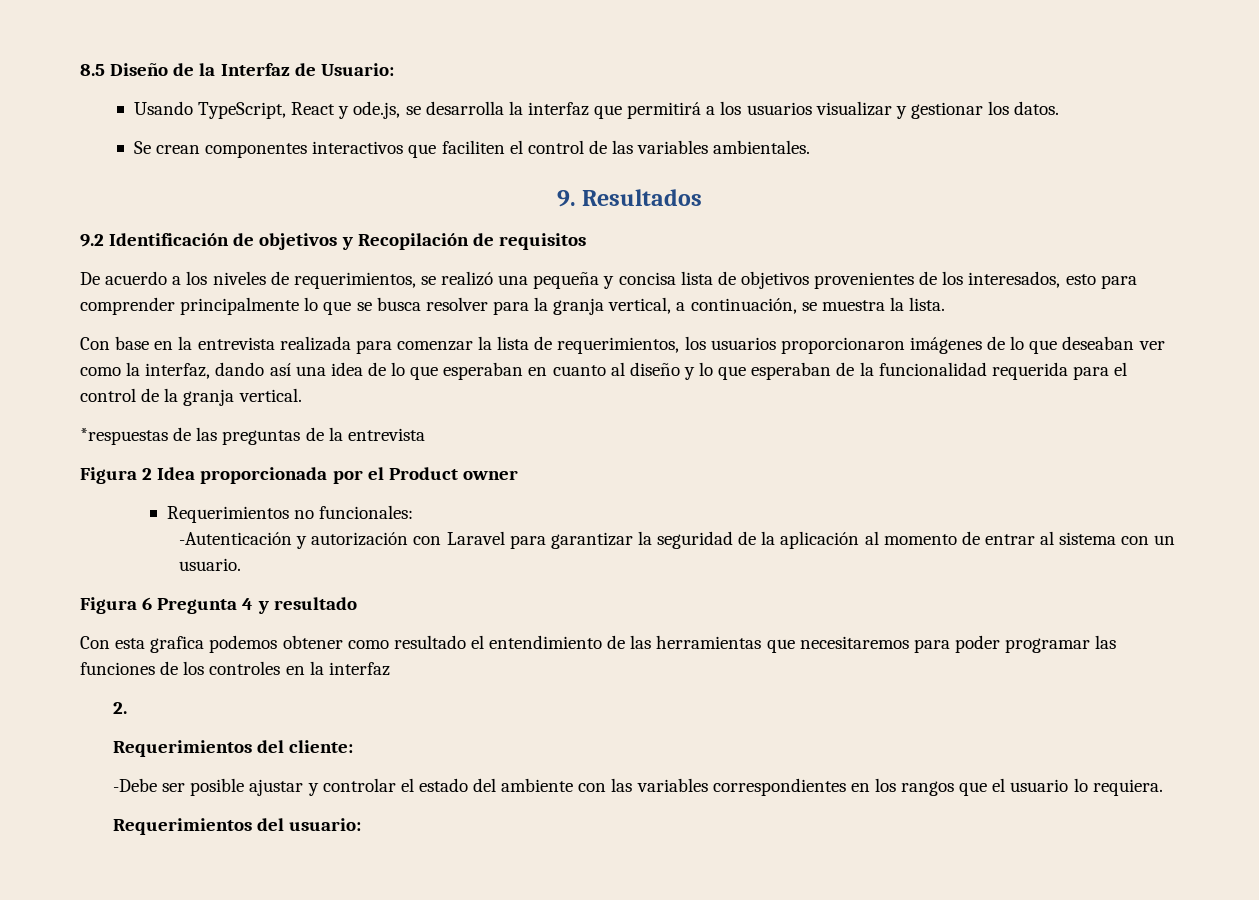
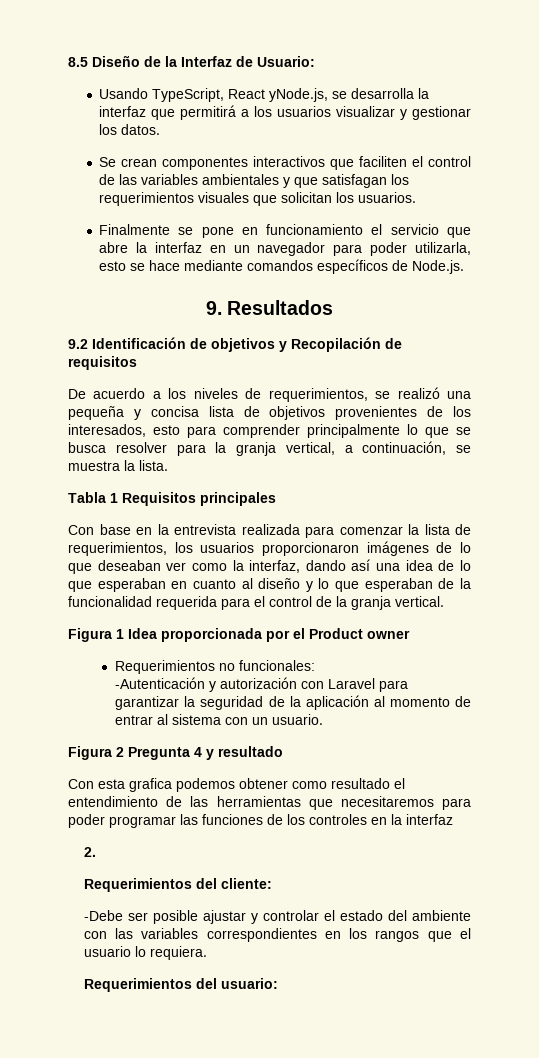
- Usando TypeScript, React y ode.js, se desarrolla la interfaz que permitirá a los usuarios visualizar y gestionar los datos.
+ Usando TypeScript, React yNode.js, se desarrolla la interfaz que permitirá a los usuarios visualizar y gestionar los datos.
- Se crean componentes interactivos que faciliten el control de las variables ambientales.
+ Se crean componentes interactivos que faciliten el control de las variables ambientales y que satisfagan los requerimientos visuales que solicitan los usuarios.
+ Finalmente se pone en funcionamiento el servicio que abre la interfaz en un navegador para poder utilizarla, esto se hace mediante comandos específicos de Node.js.
+ Tabla 1 Requisitos principales
- *respuestas de las preguntas de la entrevista
- Figura 2 Idea proporcionada por el Product owner
+ Figura 1 Idea proporcionada por el Product owner
- Figura 6 Pregunta 4 y resultado
+ Figura 2 Pregunta 4 y resultado

